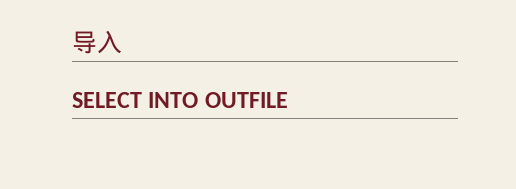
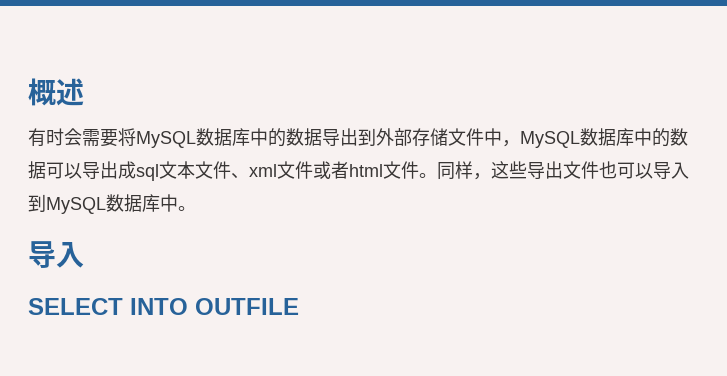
+ 概述
+ 有时会需要将MySQL数据库中的数据导出到外部存储文件中，MySQL数据库中的数据可以导出成sql文本文件、xml文件或者html文件。同样，这些导出文件也可以导入到MySQL数据库中。

